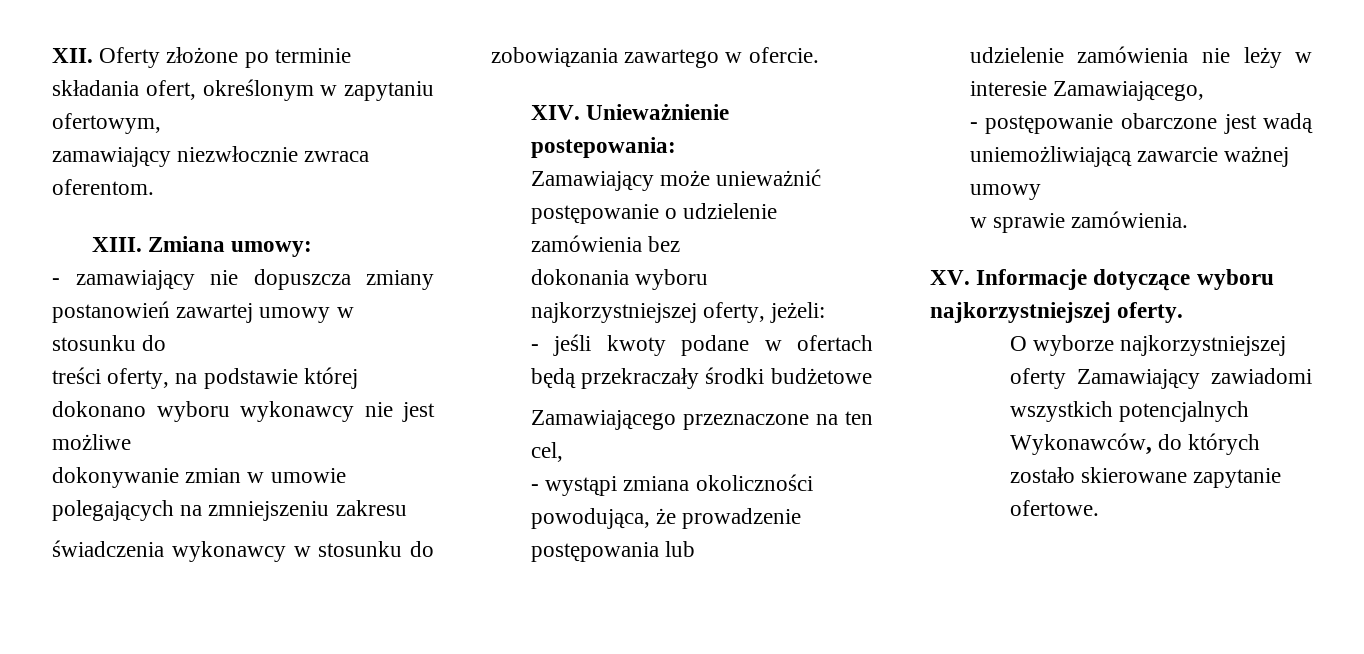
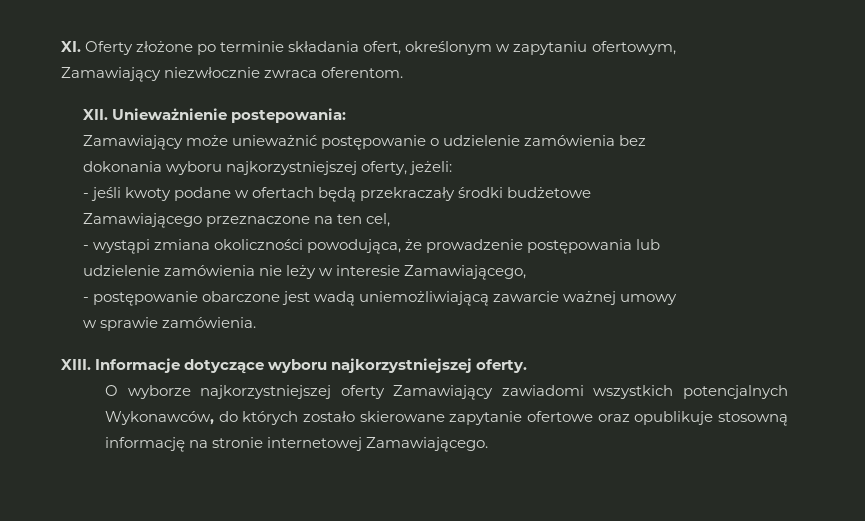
- XII. Oferty złożone po terminie składania ofert, określonym w zapytaniu ofertowym,
+ XI. Oferty złożone po terminie składania ofert, określonym w zapytaniu ofertowym,
- zamawiający niezwłocznie zwraca oferentom.
+ Zamawiający niezwłocznie zwraca oferentom.
- XIII. Zmiana umowy:
- - zamawiający nie dopuszcza zmiany postanowień zawartej umowy w stosunku do
- treści oferty, na podstawie której dokonano wyboru wykonawcy nie jest możliwe
- dokonywanie zmian w umowie polegających na zmniejszeniu zakresu
- świadczenia wykonawcy w stosunku do zobowiązania zawartego w ofercie.
- XIV. Unieważnienie postepowania:
+ XII. Unieważnienie postepowania:
- XV. Informacje dotyczące wyboru najkorzystniejszej oferty.
+ XIII. Informacje dotyczące wyboru najkorzystniejszej oferty.
- O wyborze najkorzystniejszej oferty Zamawiający zawiadomi wszystkich potencjalnych Wykonawców, do których zostało skierowane zapytanie ofertowe.
+ O wyborze najkorzystniejszej oferty Zamawiający zawiadomi wszystkich potencjalnych Wykonawców, do których zostało skierowane zapytanie ofertowe oraz opublikuje stosowną informację na stronie internetowej Zamawiającego.

